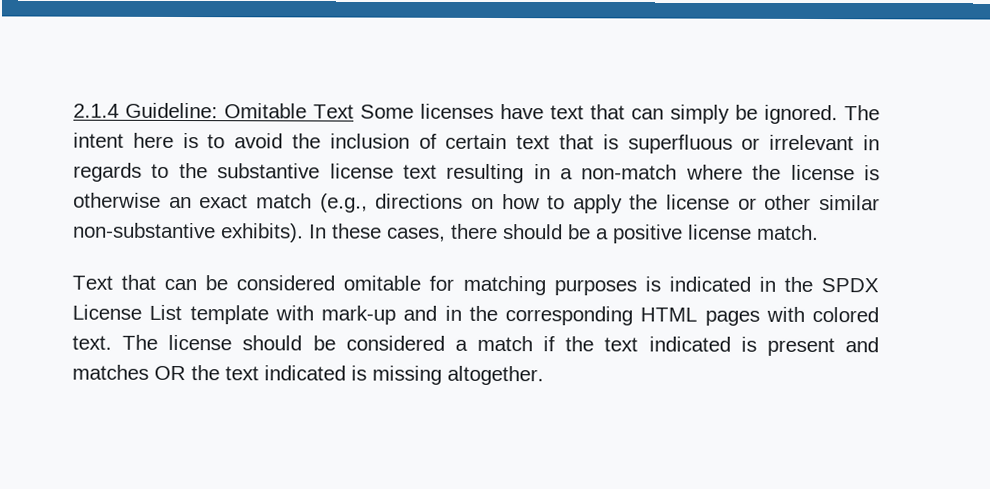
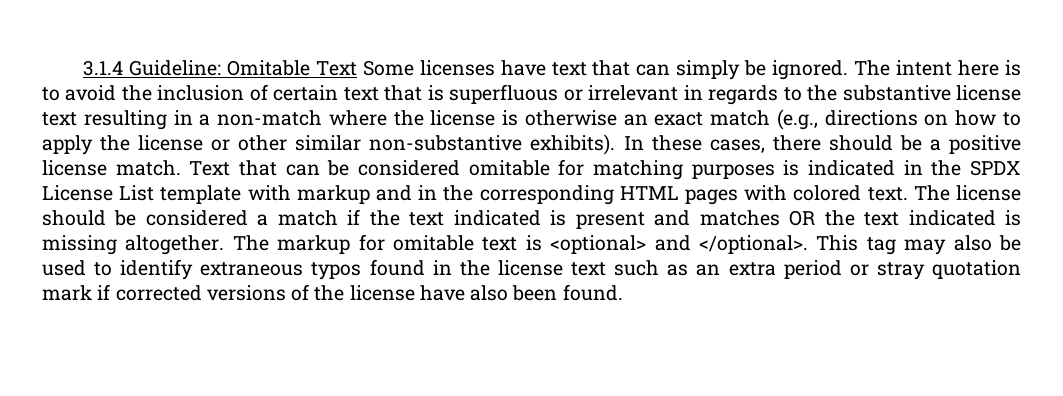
- 2.1.4 Guideline: Omitable Text Some licenses have text that can simply be ignored.
+ 3.1.4 Guideline: Omitable Text Some licenses have text that can simply be ignored.
- In these cases, there should be a positive license match.
- Text that can be considered omitable for matching purposes is indicated in the SPDX License List template with mark-up and in the corresponding HTML pages with colored text.
+ In these cases, there should be a positive license match. Text that can be considered omitable for matching purposes is indicated in the SPDX License List template with markup and in the corresponding HTML pages with colored text.
+ The markup for omitable text is <optional> and </optional>. This tag may also be used to identify extraneous typos found in the license text such as an extra period or stray quotation mark if corrected versions of the license have also been found.

